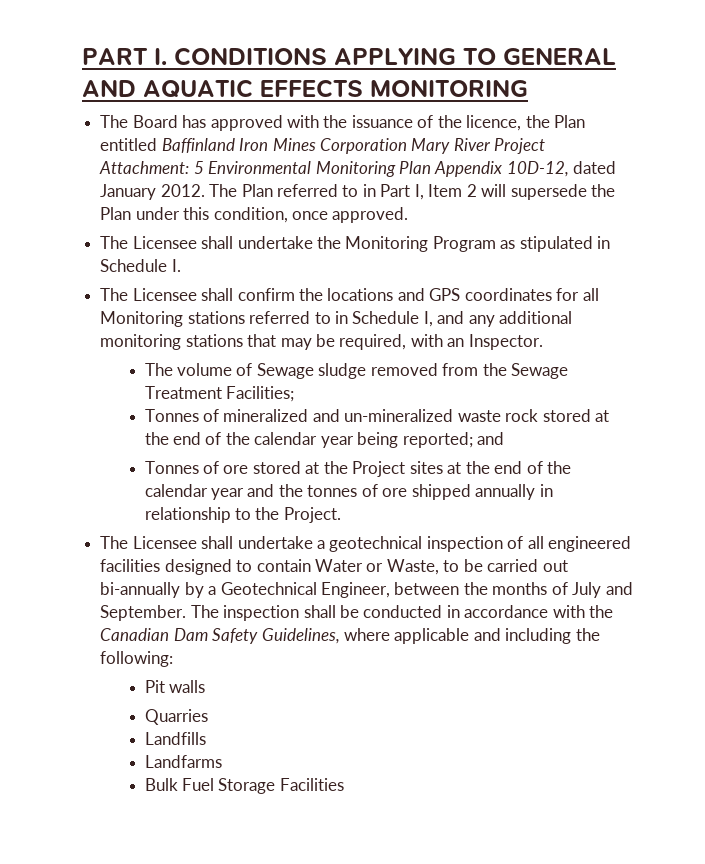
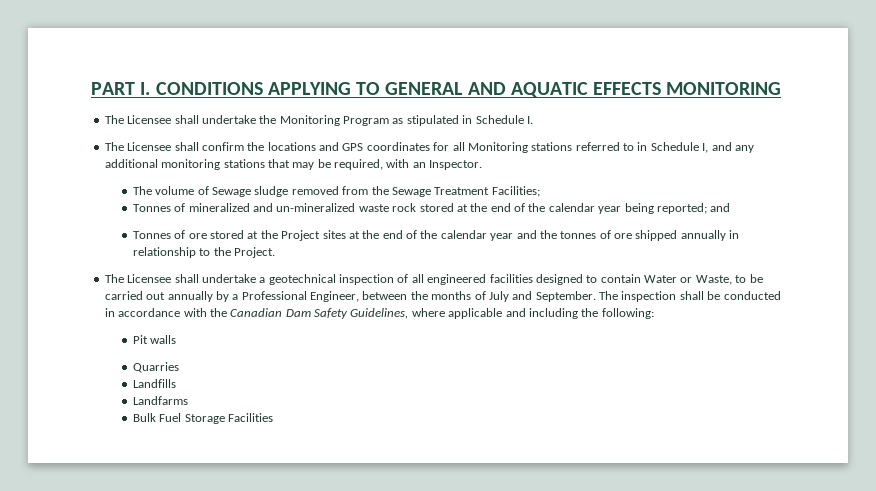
- The Board has approved with the issuance of the licence, the Plan entitled Baffinland Iron Mines Corporation Mary River Project Attachment: 5 Environmental Monitoring Plan Appendix 10D-12, dated January 2012. The Plan referred to in Part I, Item 2 will supersede the Plan under this condition, once approved.
- The Licensee shall undertake a geotechnical inspection of all engineered facilities designed to contain Water or Waste, to be carried out bi-annually by a Geotechnical Engineer, between the months of July and September.
+ The Licensee shall undertake a geotechnical inspection of all engineered facilities designed to contain Water or Waste, to be carried out annually by a Professional Engineer, between the months of July and September.

